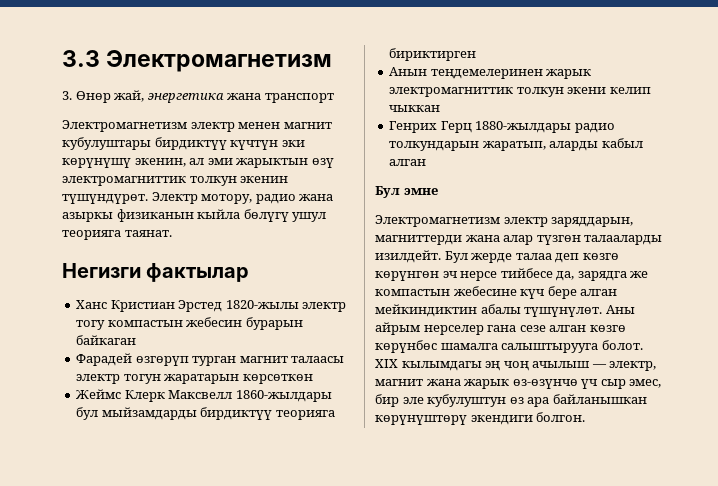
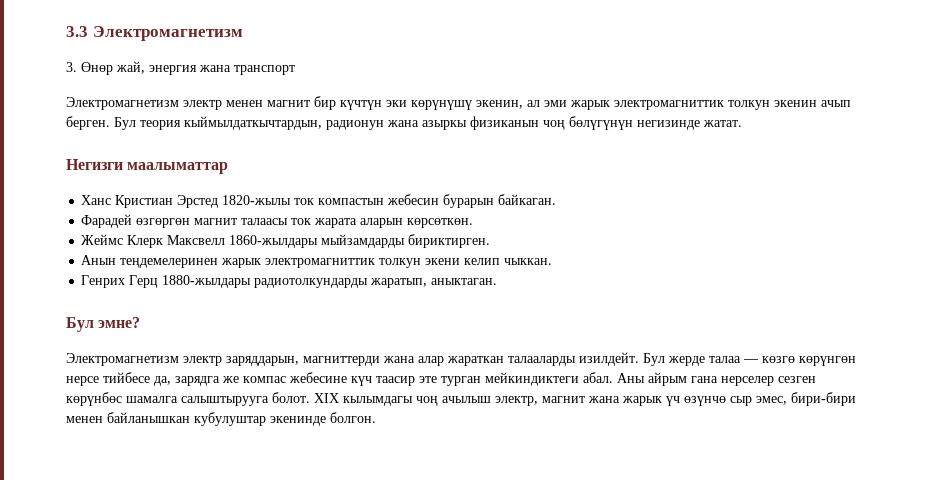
- 3. Өнөр жай, энергетика жана транспорт
+ 3. Өнөр жай, энергия жана транспорт
- Электромагнетизм электр менен магнит кубулуштары бирдиктүү күчтүн эки көрүнүшү экенин, ал эми жарыктын өзү электромагниттик толкун экенин түшүндүрөт. Электр мотору, радио жана азыркы физиканын кыйла бөлүгү ушул теорияга таянат.
+ Электромагнетизм электр менен магнит бир күчтүн эки көрүнүшү экенин, ал эми жарык электромагниттик толкун экенин ачып берген. Бул теория кыймылдаткычтардын, радионун жана азыркы физиканын чоң бөлүгүнүн негизинде жатат.
- Негизги фактылар
+ Негизги маалыматтар
- Ханс Кристиан Эрстед 1820-жылы электр тогу компастын жебесин бурарын байкаган
+ Ханс Кристиан Эрстед 1820-жылы ток компастын жебесин бурарын байкаган.
- Фарадей өзгөрүп турган магнит талаасы электр тогун жаратарын көрсөткөн
+ Фарадей өзгөргөн магнит талаасы ток жарата аларын көрсөткөн.
- Жеймс Клерк Максвелл 1860-жылдары бул мыйзамдарды бирдиктүү теорияга бириктирген
+ Жеймс Клерк Максвелл 1860-жылдары мыйзамдарды бириктирген.
- Анын теңдемелеринен жарык электромагниттик толкун экени келип чыккан
+ Анын теңдемелеринен жарык электромагниттик толкун экени келип чыккан.
- Генрих Герц 1880-жылдары радио толкундарын жаратып, аларды кабыл алган
- Бул эмне
+ Генрих Герц 1880-жылдары радиотолкундарды жаратып, аныктаган.
+ Бул эмне?
- Электромагнетизм электр заряддарын, магниттерди жана алар түзгөн талааларды изилдейт.
+ Электромагнетизм электр заряддарын, магниттерди жана алар жараткан талааларды изилдейт.
- Бул жерде талаа деп көзгө көрүнгөн эч нерсе тийбесе да, зарядга же компастын жебесине күч бере алган мейкиндиктин абалы түшүнүлөт. Аны айрым нерселер гана сезе алган көзгө көрүнбөс шамалга салыштырууга болот.
+ Бул жерде талаа — көзгө көрүнгөн нерсе тийбесе да, зарядга же компас жебесине күч таасир эте турган мейкиндиктеги абал. Аны айрым гана нерселер сезген көрүнбөс шамалга салыштырууга болот.
- XIX кылымдагы эң чоң ачылыш — электр, магнит жана жарык өз-өзүнчө үч сыр эмес, бир эле кубулуштун өз ара байланышкан көрүнүштөрү экендиги болгон.
+ XIX кылымдагы чоң ачылыш электр, магнит жана жарык үч өзүнчө сыр эмес, бири-бири менен байланышкан кубулуштар экенинде болгон.

